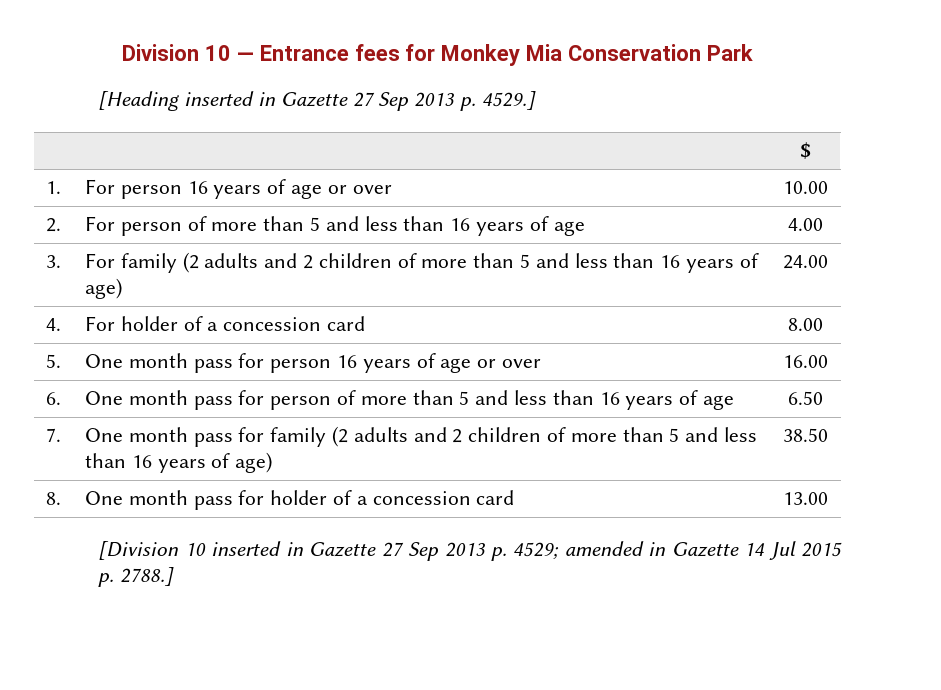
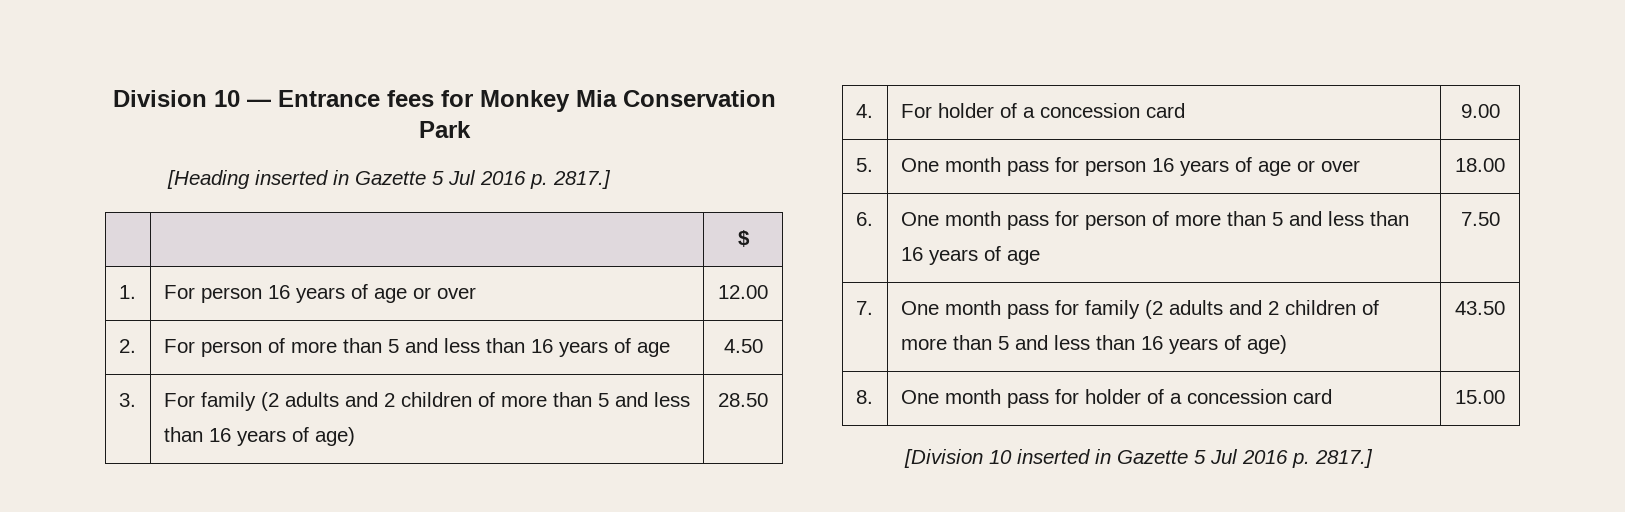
- [Heading inserted in Gazette 27 Sep 2013 p. 4529.]
+ [Heading inserted in Gazette 5 Jul 2016 p. 2817.]
- 1. | For person 16 years of age or over | 10.00
+ 1. | For person 16 years of age or over | 12.00
- 2. | For person of more than 5 and less than 16 years of age | 4.00
+ 2. | For person of more than 5 and less than 16 years of age | 4.50
- 3. | For family (2 adults and 2 children of more than 5 and less than 16 years of age) | 24.00
+ 3. | For family (2 adults and 2 children of more than 5 and less than 16 years of age) | 28.50
- 4. | For holder of a concession card | 8.00
+ 4. | For holder of a concession card | 9.00
- 5. | One month pass for person 16 years of age or over | 16.00
+ 5. | One month pass for person 16 years of age or over | 18.00
- 6. | One month pass for person of more than 5 and less than 16 years of age | 6.50
+ 6. | One month pass for person of more than 5 and less than 16 years of age | 7.50
- 7. | One month pass for family (2 adults and 2 children of more than 5 and less than 16 years of age) | 38.50
+ 7. | One month pass for family (2 adults and 2 children of more than 5 and less than 16 years of age) | 43.50
- 8. | One month pass for holder of a concession card | 13.00
+ 8. | One month pass for holder of a concession card | 15.00
- [Division 10 inserted in Gazette 27 Sep 2013 p. 4529; amended in Gazette 14 Jul 2015 p. 2788.]
+ [Division 10 inserted in Gazette 5 Jul 2016 p. 2817.]

